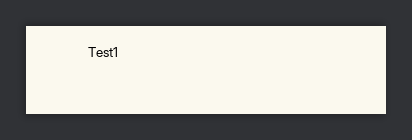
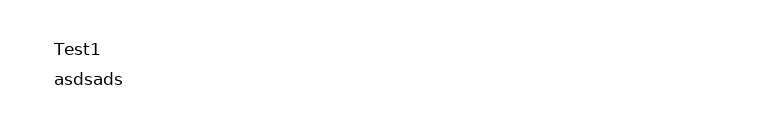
+ asdsads

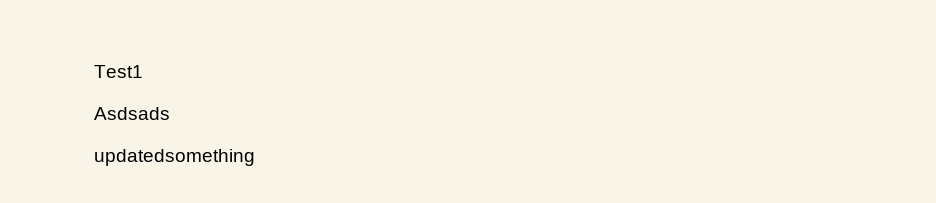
- asdsads
+ Asdsads
+ updatedsomething

